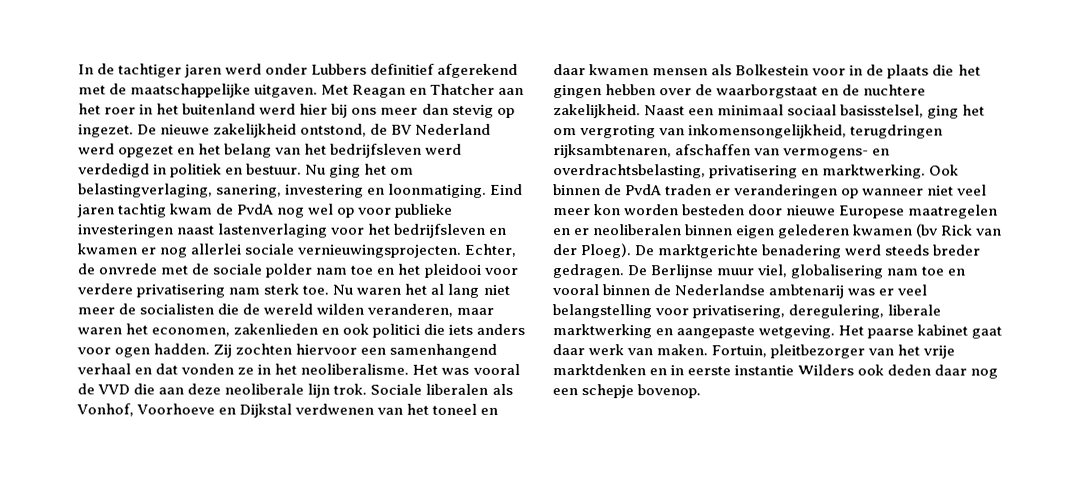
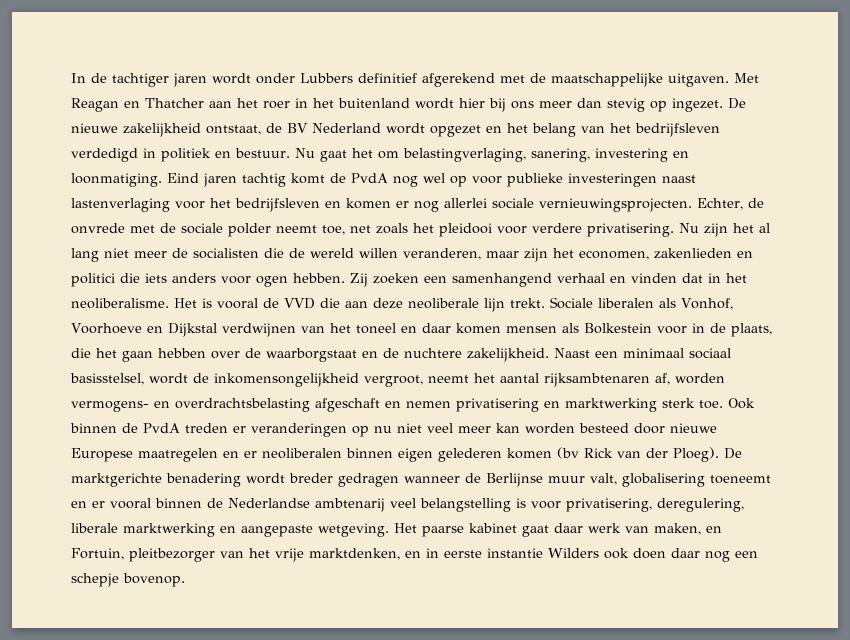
- In de tachtiger jaren werd onder Lubbers definitief afgerekend met de maatschappelijke uitgaven.
+ In de tachtiger jaren wordt onder Lubbers definitief afgerekend met de maatschappelijke uitgaven.
- Met Reagan en Thatcher aan het roer in het buitenland werd hier bij ons meer dan stevig op ingezet.
+ Met Reagan en Thatcher aan het roer in het buitenland wordt hier bij ons meer dan stevig op ingezet.
- De nieuwe zakelijkheid ontstond, de BV Nederland werd opgezet en het belang van het bedrijfsleven werd verdedigd in politiek en bestuur.
+ De nieuwe zakelijkheid ontstaat, de BV Nederland wordt opgezet en het belang van het bedrijfsleven verdedigd in politiek en bestuur.
- Nu ging het om belastingverlaging, sanering, investering en loonmatiging.
+ Nu gaat het om belastingverlaging, sanering, investering en loonmatiging.
- Eind jaren tachtig kwam de PvdA nog wel op voor publieke investeringen naast lastenverlaging voor het bedrijfsleven en kwamen er nog allerlei sociale vernieuwingsprojecten.
+ Eind jaren tachtig komt de PvdA nog wel op voor publieke investeringen naast lastenverlaging voor het bedrijfsleven en komen er nog allerlei sociale vernieuwingsprojecten.
- Echter, de onvrede met de sociale polder nam toe en het pleidooi voor verdere privatisering nam sterk toe. Nu waren het al lang niet meer de socialisten die de wereld wilden veranderen, maar waren het economen, zakenlieden en ook politici die iets anders voor ogen hadden. Zij zochten hiervoor een samenhangend verhaal en dat vonden ze in het neoliberalisme.
+ Echter, de onvrede met de sociale polder neemt toe, net zoals het pleidooi voor verdere privatisering. Nu zijn het al lang niet meer de socialisten die de wereld willen veranderen, maar zijn het economen, zakenlieden en politici die iets anders voor ogen hebben. Zij zoeken een samenhangend verhaal en vinden dat in het neoliberalisme.
- Het was vooral de VVD die aan deze neoliberale lijn trok.
+ Het is vooral de VVD die aan deze neoliberale lijn trekt.
- Sociale liberalen als Vonhof, Voorhoeve en Dijkstal verdwenen van het toneel en daar kwamen mensen als Bolkestein voor in de plaats die het gingen hebben over de waarborgstaat en de nuchtere zakelijkheid.
+ Sociale liberalen als Vonhof, Voorhoeve en Dijkstal verdwijnen van het toneel en daar komen mensen als Bolkestein voor in de plaats, die het gaan hebben over de waarborgstaat en de nuchtere zakelijkheid.
- Naast een minimaal sociaal basisstelsel, ging het om vergroting van inkomensongelijkheid, terugdringen rijksambtenaren, afschaffen van vermogens- en overdrachtsbelasting, privatisering en marktwerking.
+ Naast een minimaal sociaal basisstelsel, wordt de inkomensongelijkheid vergroot, neemt het aantal rijksambtenaren af, worden vermogens- en overdrachtsbelasting afgeschaft en nemen privatisering en marktwerking sterk toe.
- Ook binnen de PvdA traden er veranderingen op wanneer niet veel meer kon worden besteden door nieuwe Europese maatregelen en er neoliberalen binnen eigen gelederen kwamen (bv Rick van der Ploeg).
+ Ook binnen de PvdA treden er veranderingen op nu niet veel meer kan worden besteed door nieuwe Europese maatregelen en er neoliberalen binnen eigen gelederen komen (bv Rick van der Ploeg).
- De marktgerichte benadering werd steeds breder gedragen. De Berlijnse muur viel, globalisering nam toe en vooral binnen de Nederlandse ambtenarij was er veel belangstelling voor privatisering, deregulering, liberale marktwerking en aangepaste wetgeving.
+ De marktgerichte benadering wordt breder gedragen wanneer de Berlijnse muur valt, globalisering toeneemt en er vooral binnen de Nederlandse ambtenarij veel belangstelling is voor privatisering, deregulering, liberale marktwerking en aangepaste wetgeving.
- Het paarse kabinet gaat daar werk van maken. Fortuin, pleitbezorger van het vrije marktdenken en in eerste instantie Wilders ook deden daar nog een schepje bovenop.
+ Het paarse kabinet gaat daar werk van maken, en Fortuin, pleitbezorger van het vrije marktdenken, en in eerste instantie Wilders ook doen daar nog een schepje bovenop.

